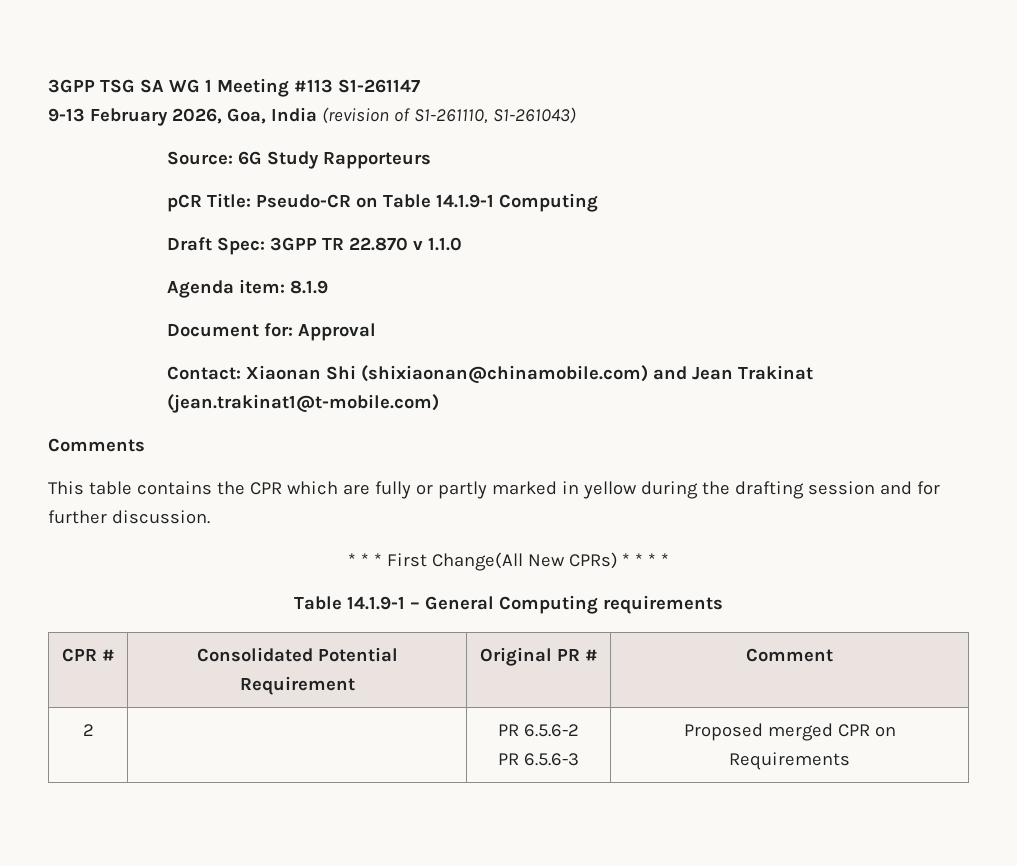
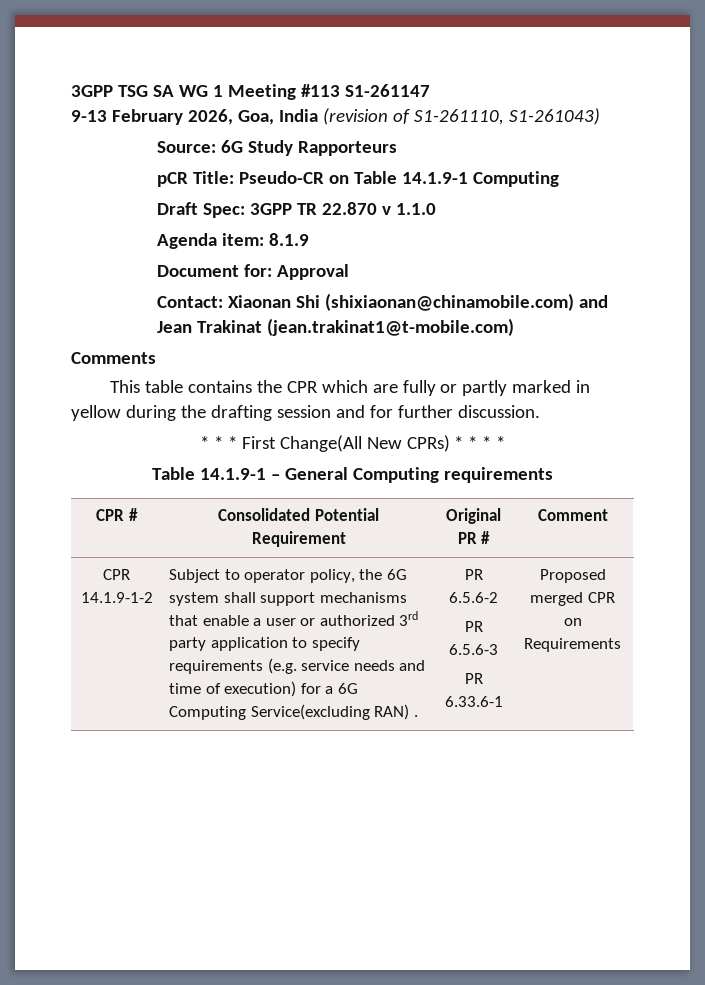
- 2
+ CPR 14.1.9-1-2 | Subject to operator policy, the 6G system shall support mechanisms that enable a user or authorized 3rd party application to specify requirements (e.g. service needs and time of execution) for a 6G Computing Service(excluding RAN) .
+ PR 6.33.6-1

